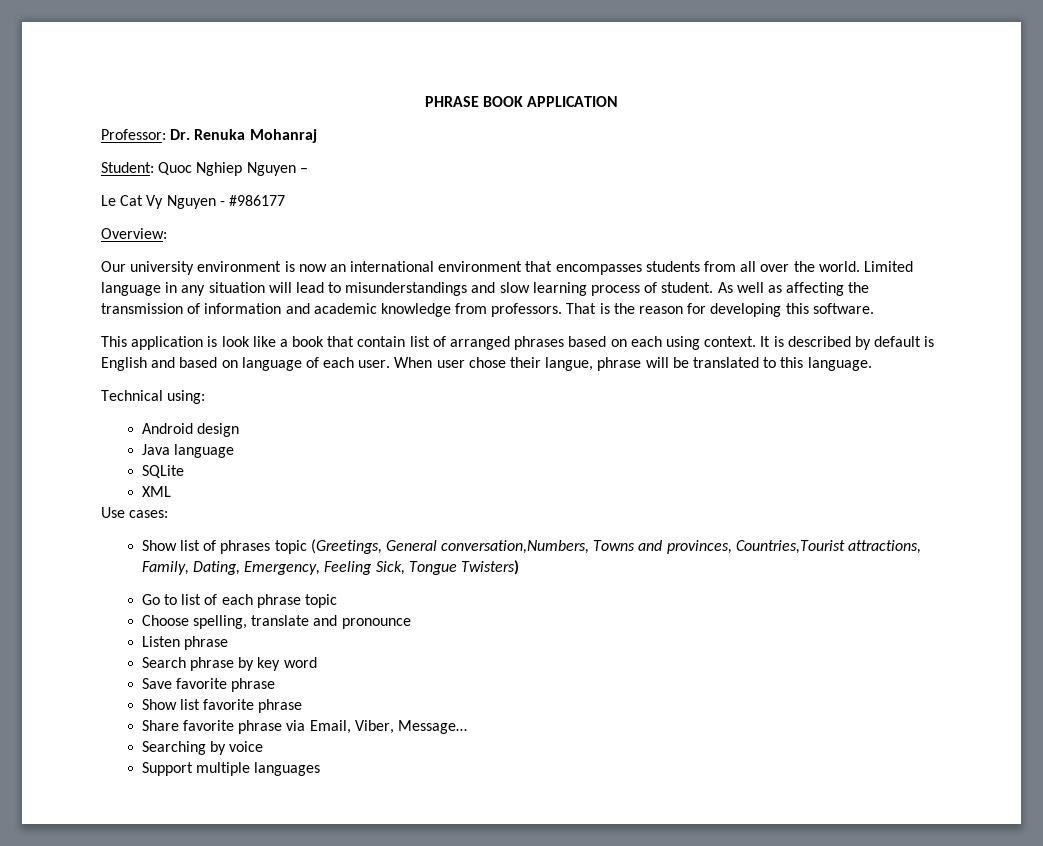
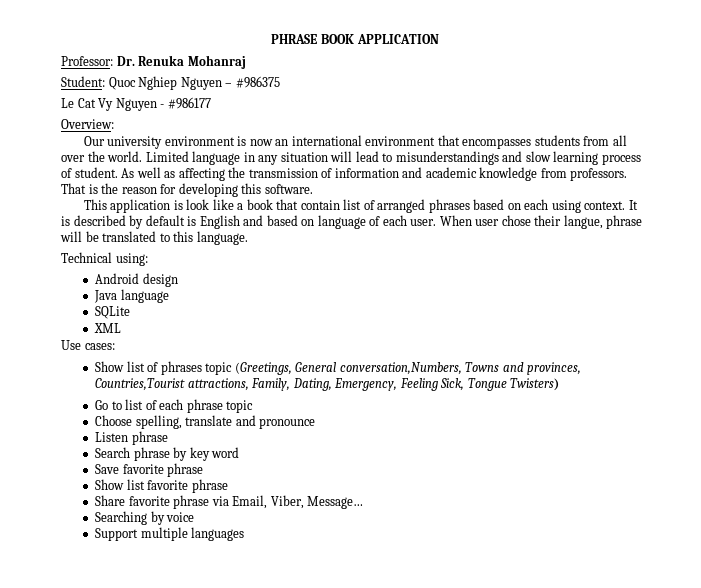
- Student: Quoc Nghiep Nguyen –
+ Student: Quoc Nghiep Nguyen – #986375

